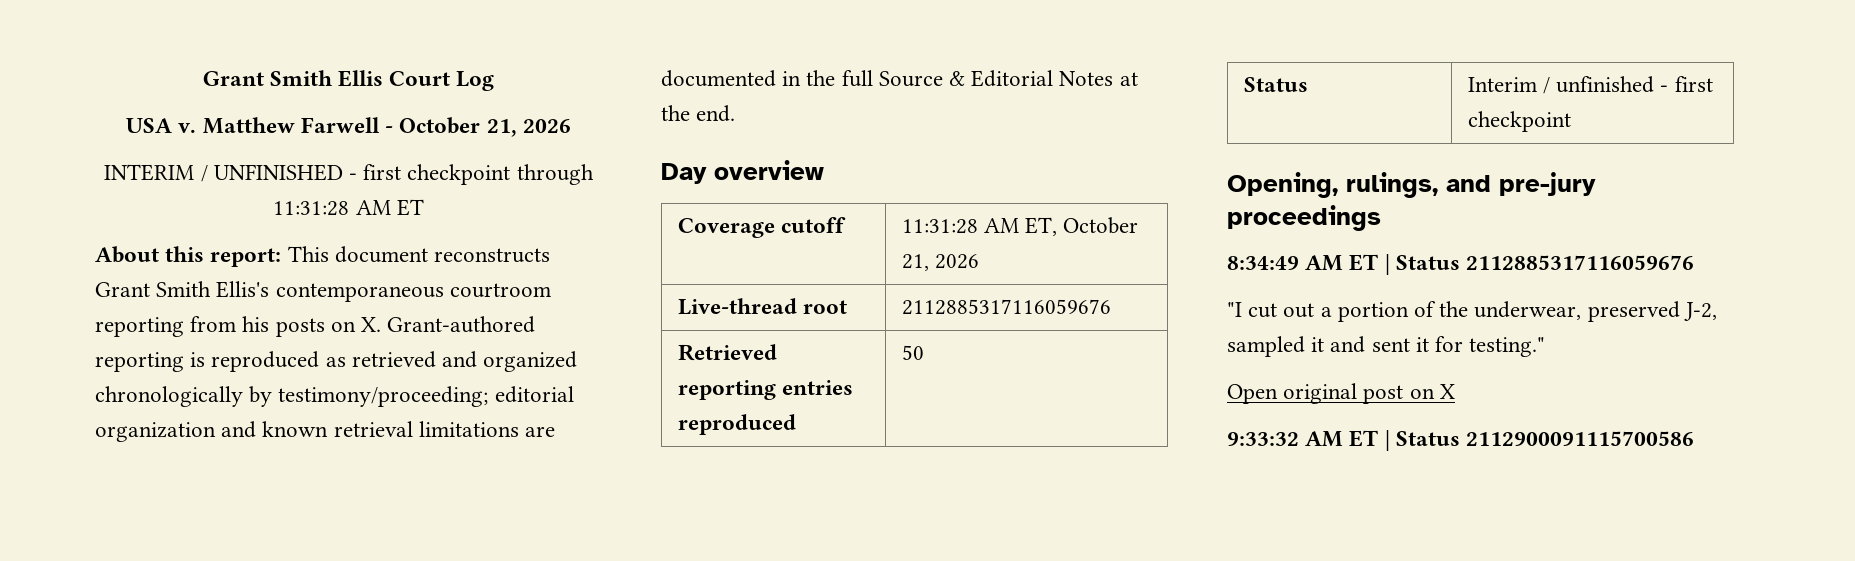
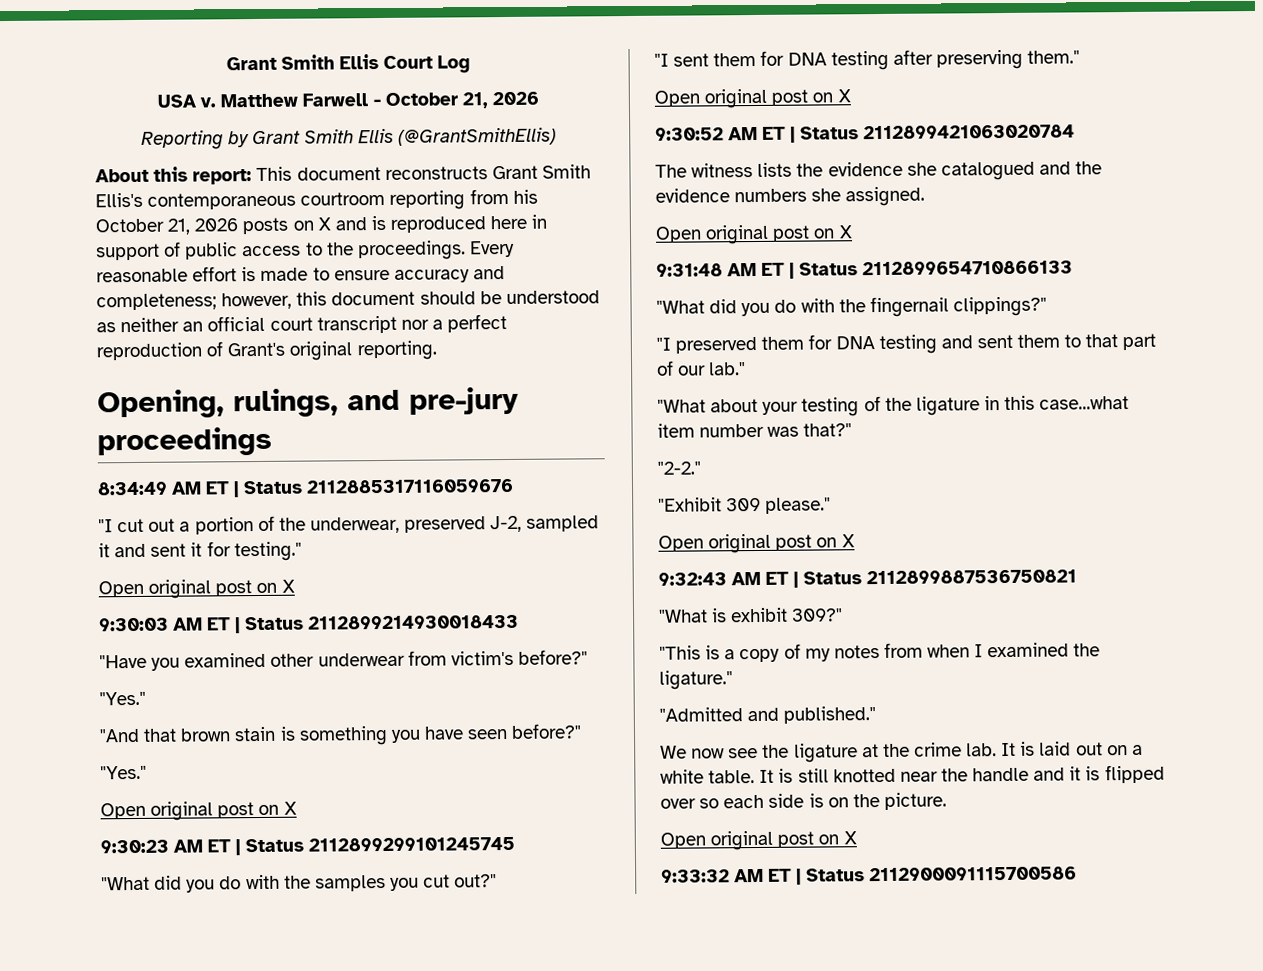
- INTERIM / UNFINISHED - first checkpoint through 11:31:28 AM ET
+ Reporting by Grant Smith Ellis (@GrantSmithEllis)
- About this report: This document reconstructs Grant Smith Ellis's contemporaneous courtroom reporting from his posts on X. Grant-authored reporting is reproduced as retrieved and organized chronologically by testimony/proceeding; editorial organization and known retrieval limitations are documented in the full Source & Editorial Notes at the end.
- Day overview
- Coverage cutoff | 11:31:28 AM ET, October 21, 2026
- Live-thread root | 2112885317116059676
- Retrieved reporting entries reproduced | 50
- Status | Interim / unfinished - first checkpoint
+ About this report: This document reconstructs Grant Smith Ellis's contemporaneous courtroom reporting from his October 21, 2026 posts on X and is reproduced here in support of public access to the proceedings. Every reasonable effort is made to ensure accuracy and completeness; however, this document should be understood as neither an official court transcript nor a perfect reproduction of Grant's original reporting.
+ 9:30:03 AM ET | Status 2112899214930018433
+ "Have you examined other underwear from victim's before?"
+ "Yes."
+ "And that brown stain is something you have seen before?"
+ "Yes."
+ Open original post on X
+ 9:30:23 AM ET | Status 2112899299101245745
+ "What did you do with the samples you cut out?"
+ "I sent them for DNA testing after preserving them."
+ Open original post on X
+ 9:30:52 AM ET | Status 2112899421063020784
+ The witness lists the evidence she catalogued and the evidence numbers she assigned.
+ Open original post on X
+ 9:31:48 AM ET | Status 2112899654710866133
+ "What did you do with the fingernail clippings?"
+ "I preserved them for DNA testing and sent them to that part of our lab."
+ "What about your testing of the ligature in this case...what item number was that?"
+ "2-2."
+ "Exhibit 309 please."
+ Open original post on X
+ 9:32:43 AM ET | Status 2112899887536750821
+ "What is exhibit 309?"
+ "This is a copy of my notes from when I examined the ligature."
+ "Admitted and published."
+ We now see the ligature at the crime lab. It is laid out on a white table. It is still knotted near the handle and it is flipped over so each side is on the picture.
+ Open original post on X

